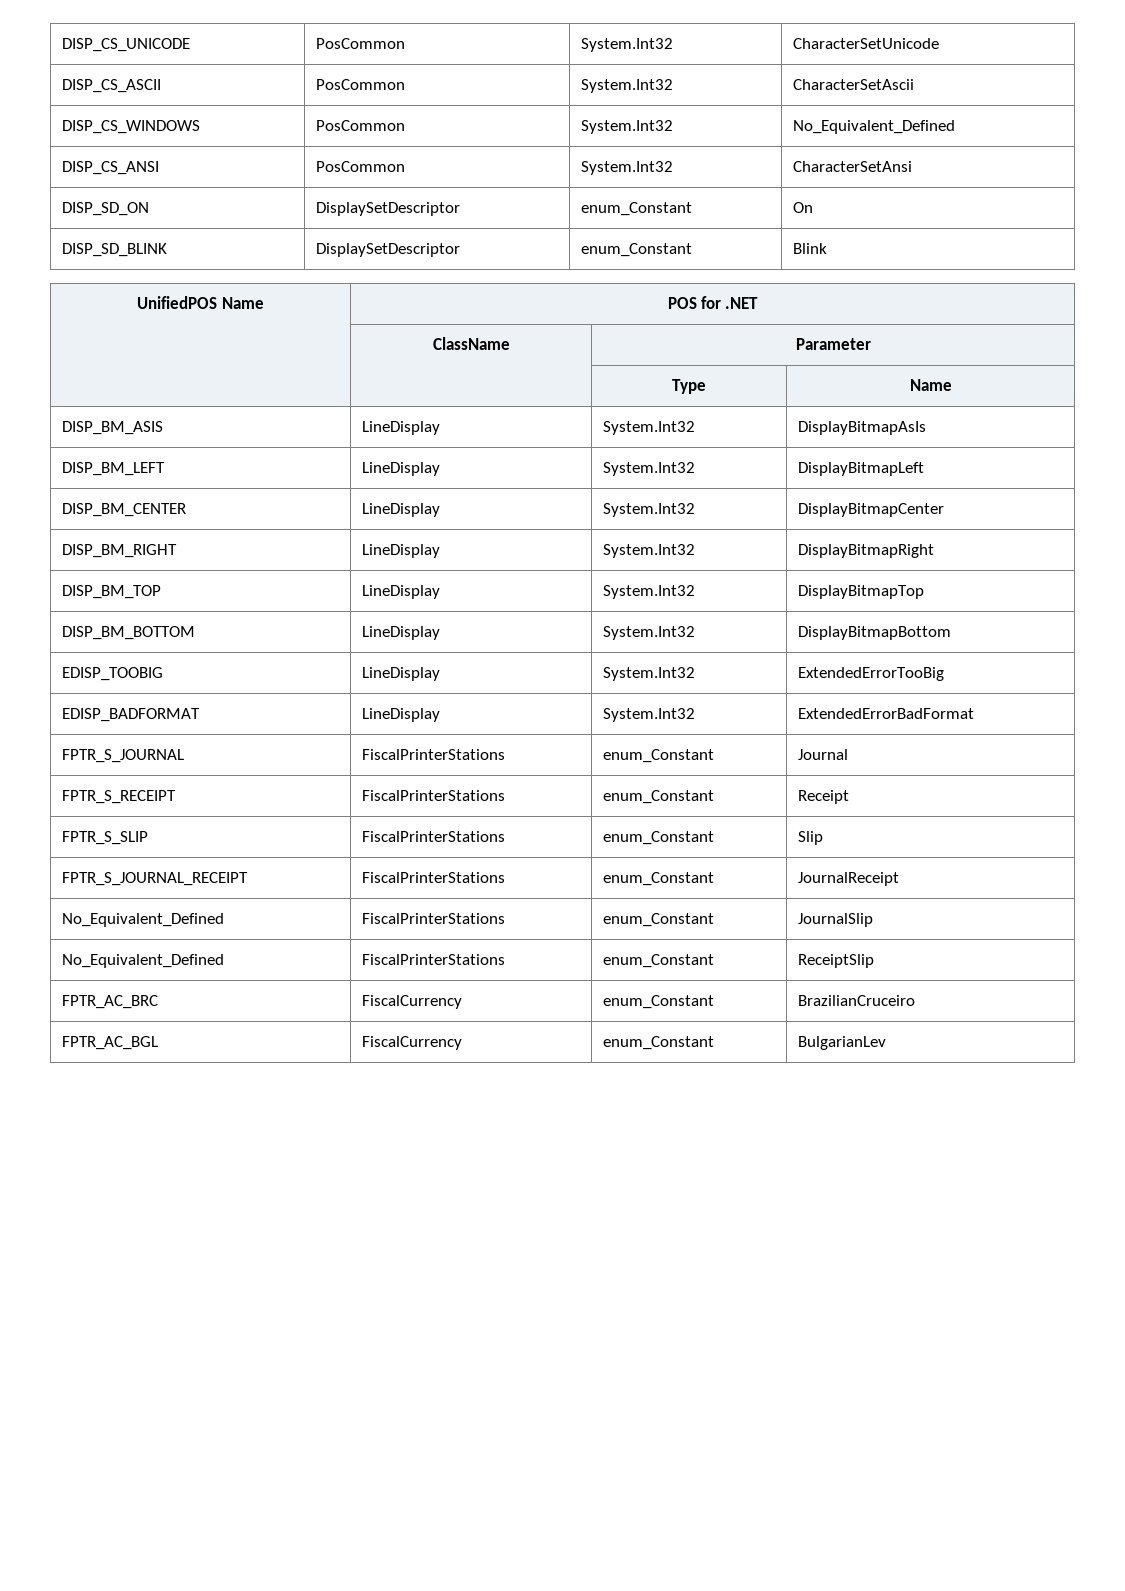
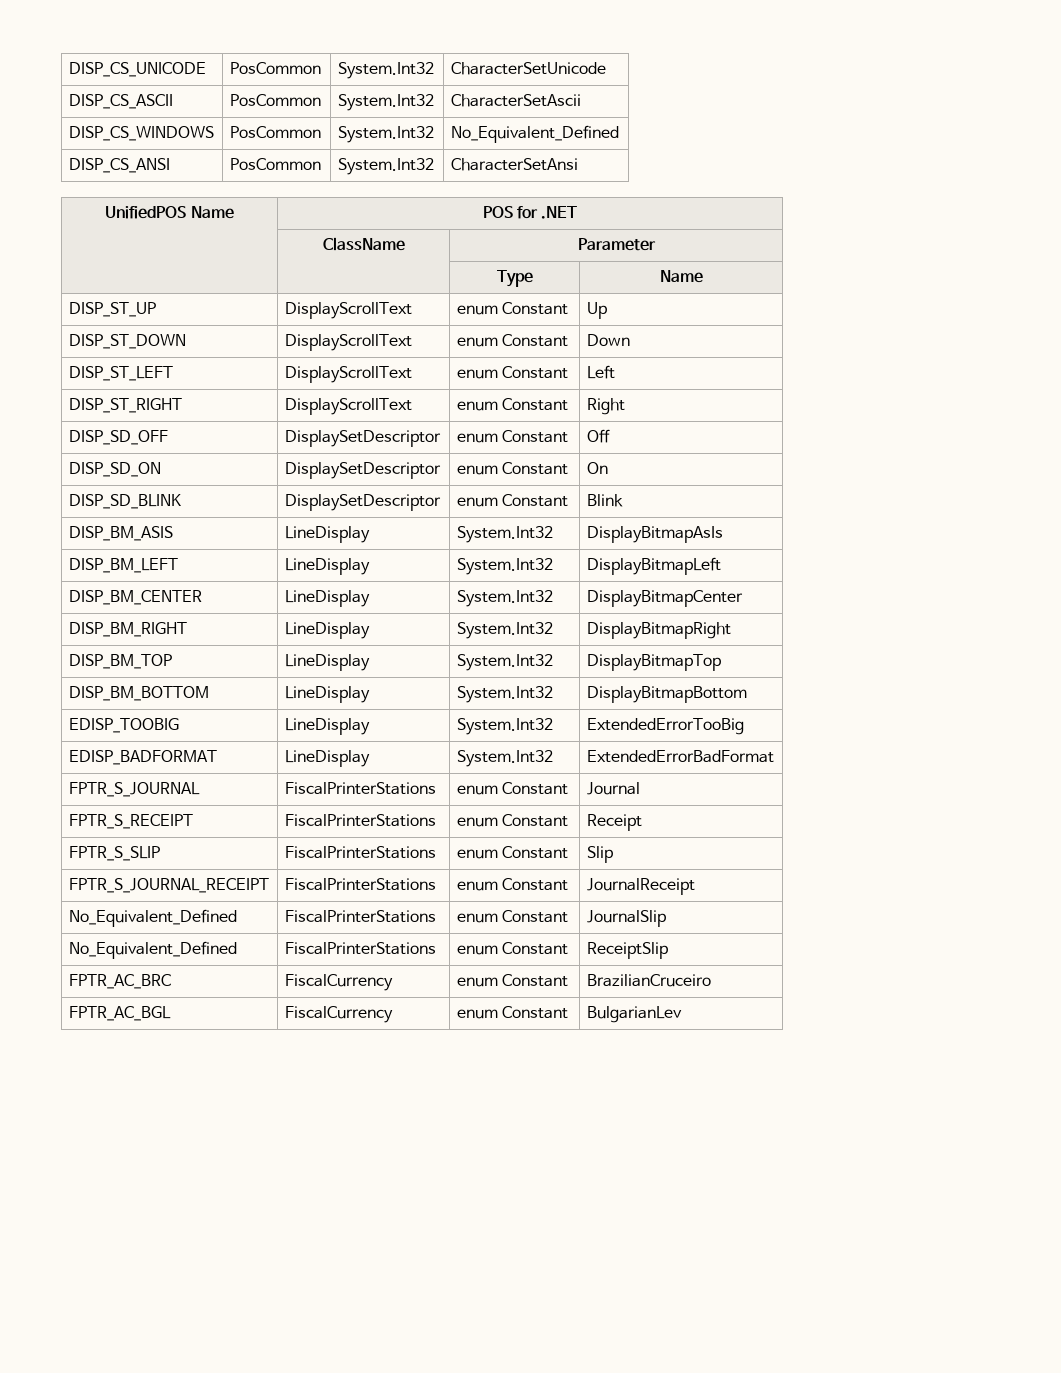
- DISP_SD_ON | DisplaySetDescriptor | enum_Constant | On
- DISP_SD_BLINK | DisplaySetDescriptor | enum_Constant | Blink
+ DISP_ST_UP | DisplayScrollText | enum Constant | Up
+ DISP_ST_DOWN | DisplayScrollText | enum Constant | Down
+ DISP_ST_LEFT | DisplayScrollText | enum Constant | Left
+ DISP_ST_RIGHT | DisplayScrollText | enum Constant | Right
+ DISP_SD_OFF | DisplaySetDescriptor | enum Constant | Off
+ DISP_SD_ON | DisplaySetDescriptor | enum Constant | On
+ DISP_SD_BLINK | DisplaySetDescriptor | enum Constant | Blink
- FPTR_S_JOURNAL | FiscalPrinterStations | enum_Constant | Journal
+ FPTR_S_JOURNAL | FiscalPrinterStations | enum Constant | Journal
- FPTR_S_RECEIPT | FiscalPrinterStations | enum_Constant | Receipt
+ FPTR_S_RECEIPT | FiscalPrinterStations | enum Constant | Receipt
- FPTR_S_SLIP | FiscalPrinterStations | enum_Constant | Slip
+ FPTR_S_SLIP | FiscalPrinterStations | enum Constant | Slip
- FPTR_S_JOURNAL_RECEIPT | FiscalPrinterStations | enum_Constant | JournalReceipt
+ FPTR_S_JOURNAL_RECEIPT | FiscalPrinterStations | enum Constant | JournalReceipt
- No_Equivalent_Defined | FiscalPrinterStations | enum_Constant | JournalSlip
+ No_Equivalent_Defined | FiscalPrinterStations | enum Constant | JournalSlip
- No_Equivalent_Defined | FiscalPrinterStations | enum_Constant | ReceiptSlip
+ No_Equivalent_Defined | FiscalPrinterStations | enum Constant | ReceiptSlip
- FPTR_AC_BRC | FiscalCurrency | enum_Constant | BrazilianCruceiro
+ FPTR_AC_BRC | FiscalCurrency | enum Constant | BrazilianCruceiro
- FPTR_AC_BGL | FiscalCurrency | enum_Constant | BulgarianLev
+ FPTR_AC_BGL | FiscalCurrency | enum Constant | BulgarianLev

